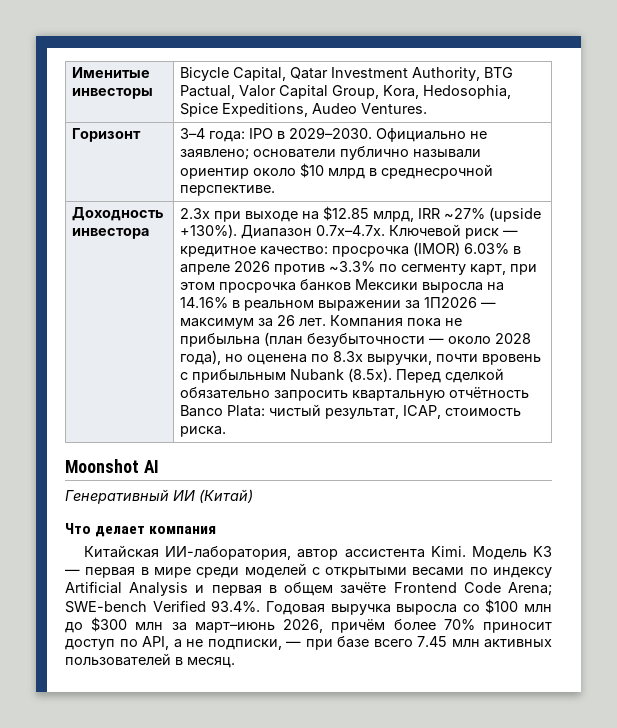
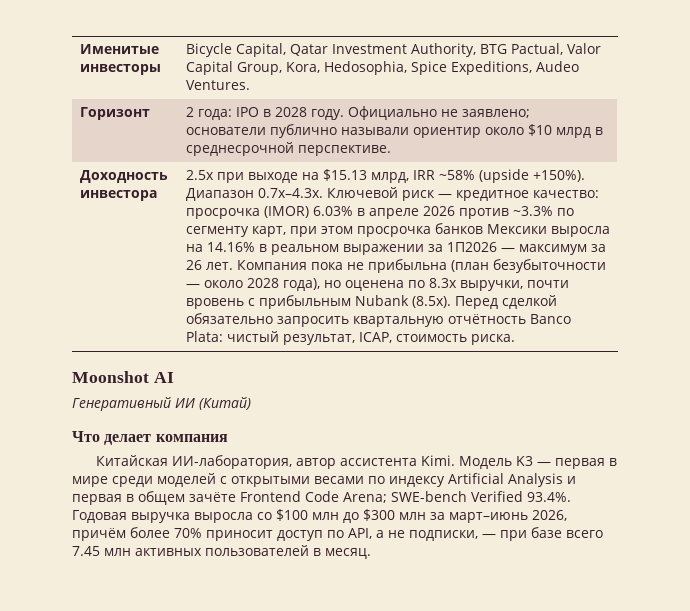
- Горизонт | 3–4 года: IPO в 2029–2030. Официально не заявлено; основатели публично называли ориентир около $10 млрд в среднесрочной перспективе.
+ Горизонт | 2 года: IPO в 2028 году. Официально не заявлено; основатели публично называли ориентир около $10 млрд в среднесрочной перспективе.
- 2.3x при выходе на $12.85 млрд, IRR ~27% (upside +130%). Диапазон 0.7x–4.7x. Ключевой риск — кредитное качество: просрочка (IMOR) 6.03% в апреле 2026 против ~3.3% по сегменту карт, при этом просрочка банков Мексики выросла на 14.16% в реальном выражении за 1П2026 — максимум за 26 лет.
+ 2.5x при выходе на $15.13 млрд, IRR ~58% (upside +150%). Диапазон 0.7x–4.3x. Ключевой риск — кредитное качество: просрочка (IMOR) 6.03% в апреле 2026 против ~3.3% по сегменту карт, при этом просрочка банков Мексики выросла на 14.16% в реальном выражении за 1П2026 — максимум за 26 лет.

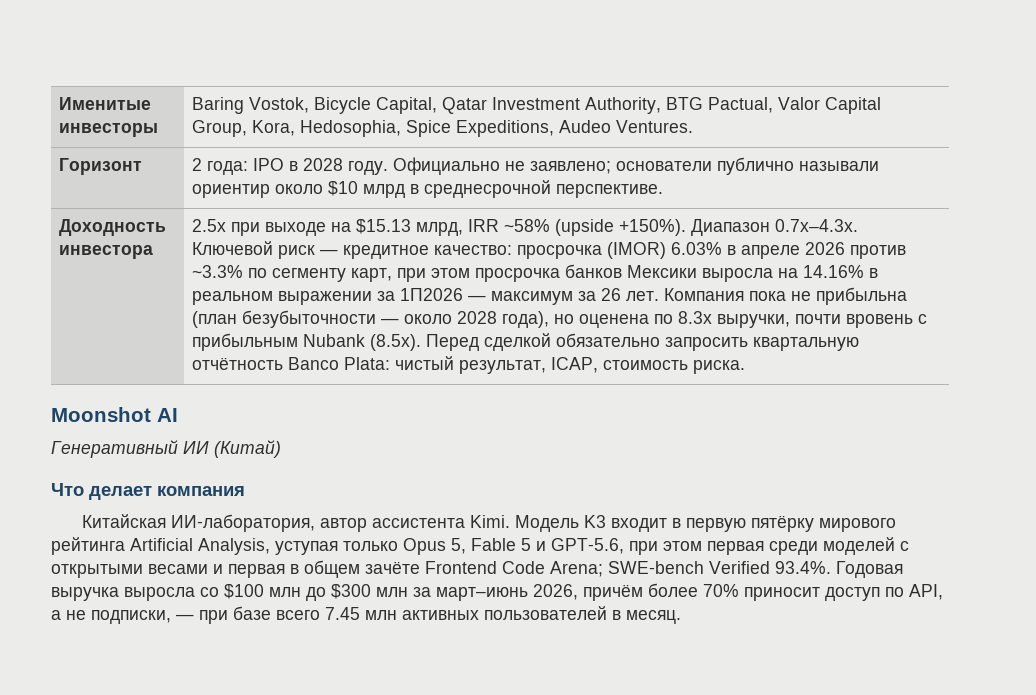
- Именитые инвесторы | Bicycle Capital, Qatar Investment Authority, BTG Pactual, Valor Capital Group, Kora, Hedosophia, Spice Expeditions, Audeo Ventures.
+ Именитые инвесторы | Baring Vostok, Bicycle Capital, Qatar Investment Authority, BTG Pactual, Valor Capital Group, Kora, Hedosophia, Spice Expeditions, Audeo Ventures.
- Модель K3 — первая в мире среди моделей с открытыми весами по индексу Artificial Analysis и первая в общем зачёте Frontend Code Arena; SWE-bench Verified 93.4%. Годовая выручка выросла со $100 млн до $300 млн за март–июнь 2026, причём более 70% приносит доступ по API, а не подписки, — при базе всего 7.45 млн активных пользователей в месяц.
+ Модель K3 входит в первую пятёрку мирового рейтинга Artificial Analysis, уступая только Opus 5, Fable 5 и GPT-5.6, при этом первая среди моделей с открытыми весами и первая в общем зачёте Frontend Code Arena; SWE-bench Verified 93.4%. Годовая выручка выросла со $100 млн до $300 млн за март–июнь 2026, причём более 70% приносит доступ по API, а не подписки, — при базе всего 7.45 млн активных пользователей в месяц.

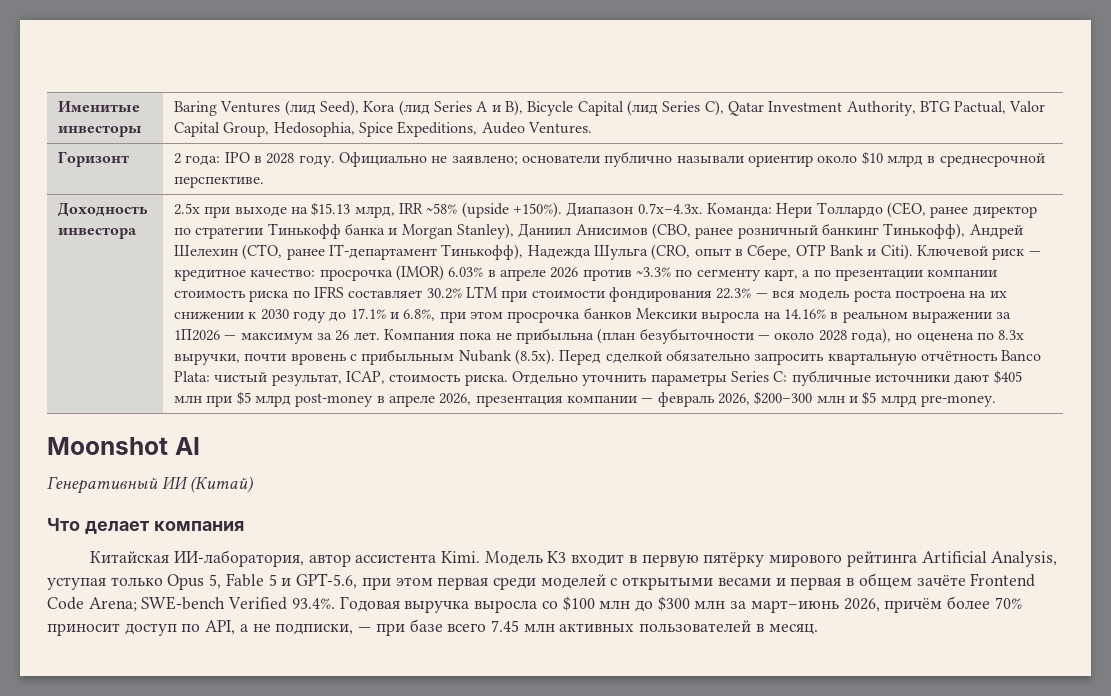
- Именитые инвесторы | Baring Vostok, Bicycle Capital, Qatar Investment Authority, BTG Pactual, Valor Capital Group, Kora, Hedosophia, Spice Expeditions, Audeo Ventures.
+ Именитые инвесторы | Baring Ventures (лид Seed), Kora (лид Series A и B), Bicycle Capital (лид Series C), Qatar Investment Authority, BTG Pactual, Valor Capital Group, Hedosophia, Spice Expeditions, Audeo Ventures.
- Диапазон 0.7x–4.3x. Ключевой риск — кредитное качество: просрочка (IMOR) 6.03% в апреле 2026 против ~3.3% по сегменту карт, при этом просрочка банков Мексики выросла на 14.16% в реальном выражении за 1П2026 — максимум за 26 лет.
+ Диапазон 0.7x–4.3x. Команда: Нери Толлардо (CEO, ранее директор по стратегии Тинькофф банка и Morgan Stanley), Даниил Анисимов (CBO, ранее розничный банкинг Тинькофф), Андрей Шелехин (CTO, ранее IT-департамент Тинькофф), Надежда Шульга (CRO, опыт в Сбере, OTP Bank и Citi). Ключевой риск — кредитное качество: просрочка (IMOR) 6.03% в апреле 2026 против ~3.3% по сегменту карт, а по презентации компании стоимость риска по IFRS составляет 30.2% LTM при стоимости фондирования 22.3% — вся модель роста построена на их снижении к 2030 году до 17.1% и 6.8%, при этом просрочка банков Мексики выросла на 14.16% в реальном выражении за 1П2026 — максимум за 26 лет.
+ Отдельно уточнить параметры Series C: публичные источники дают $405 млн при $5 млрд post-money в апреле 2026, презентация компании — февраль 2026, $200–300 млн и $5 млрд pre-money.

